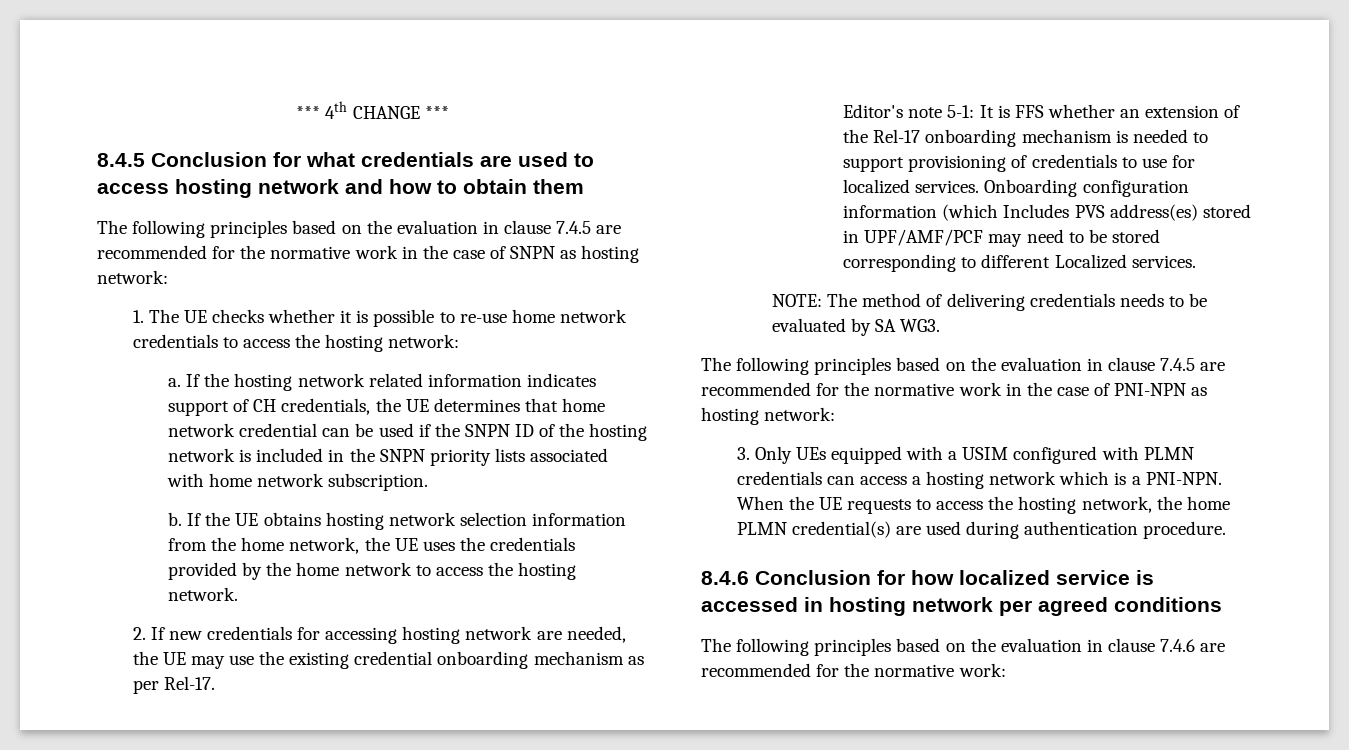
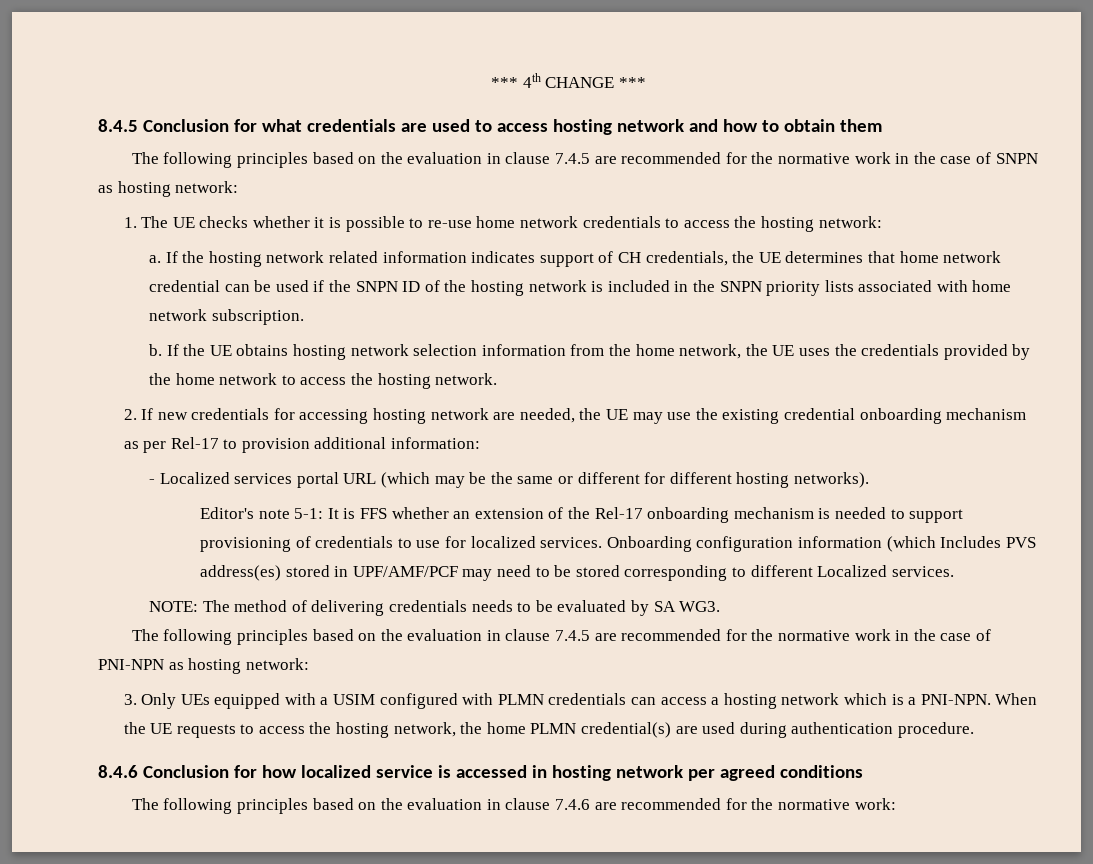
- 2. If new credentials for accessing hosting network are needed, the UE may use the existing credential onboarding mechanism as per Rel-17.
+ 2. If new credentials for accessing hosting network are needed, the UE may use the existing credential onboarding mechanism as per Rel-17 to provision additional information:
+ - Localized services portal URL (which may be the same or different for different hosting networks).

